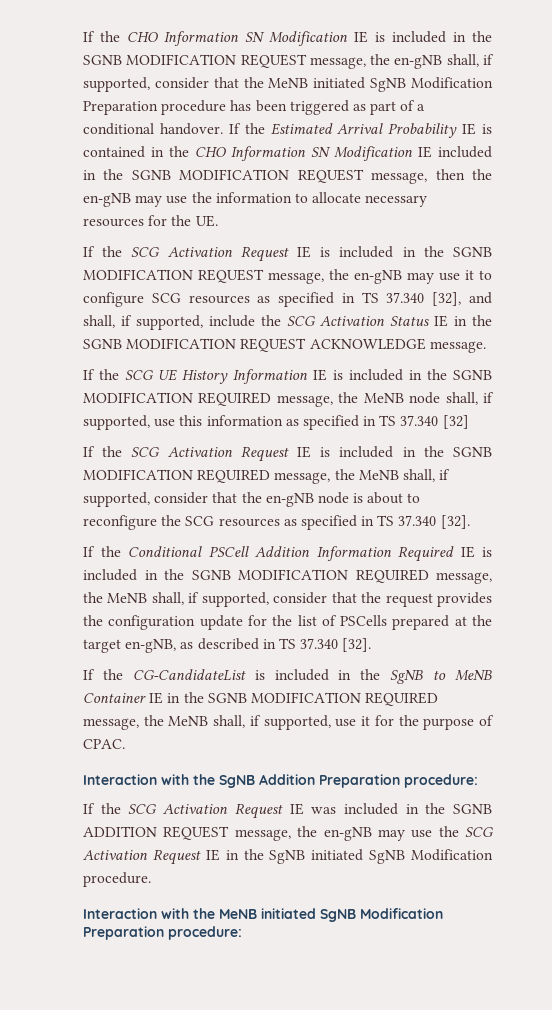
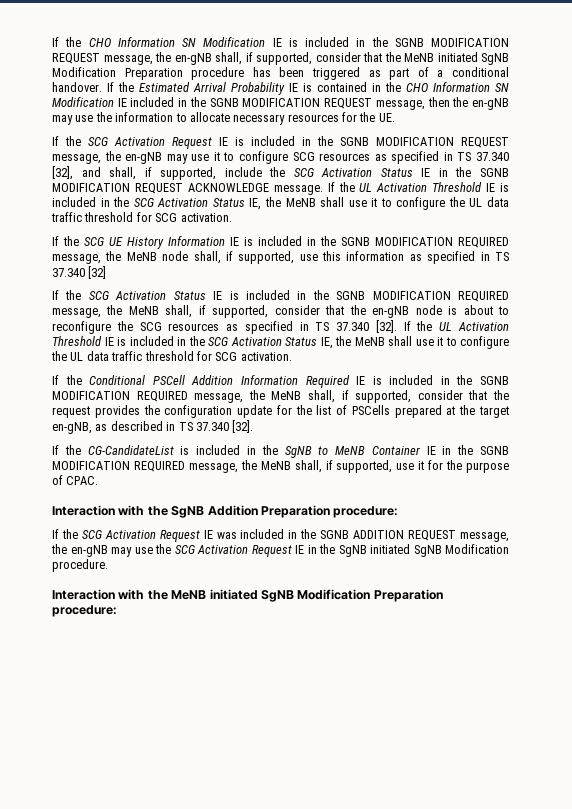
- If the SCG Activation Request IE is included in the SGNB MODIFICATION REQUEST message, the en-gNB may use it to configure SCG resources as specified in TS 37.340 [32], and shall, if supported, include the SCG Activation Status IE in the SGNB MODIFICATION REQUEST ACKNOWLEDGE message.
+ If the SCG Activation Request IE is included in the SGNB MODIFICATION REQUEST message, the en-gNB may use it to configure SCG resources as specified in TS 37.340 [32], and shall, if supported, include the SCG Activation Status IE in the SGNB MODIFICATION REQUEST ACKNOWLEDGE message. If the UL Activation Threshold IE is included in the SCG Activation Status IE, the MeNB shall use it to configure the UL data traffic threshold for SCG activation.
- If the SCG Activation Request IE is included in the SGNB MODIFICATION REQUIRED message, the MeNB shall, if supported, consider that the en-gNB node is about to reconfigure the SCG resources as specified in TS 37.340 [32].
+ If the SCG Activation Status IE is included in the SGNB MODIFICATION REQUIRED message, the MeNB shall, if supported, consider that the en-gNB node is about to reconfigure the SCG resources as specified in TS 37.340 [32]. If the UL Activation Threshold IE is included in the SCG Activation Status IE, the MeNB shall use it to configure the UL data traffic threshold for SCG activation.

